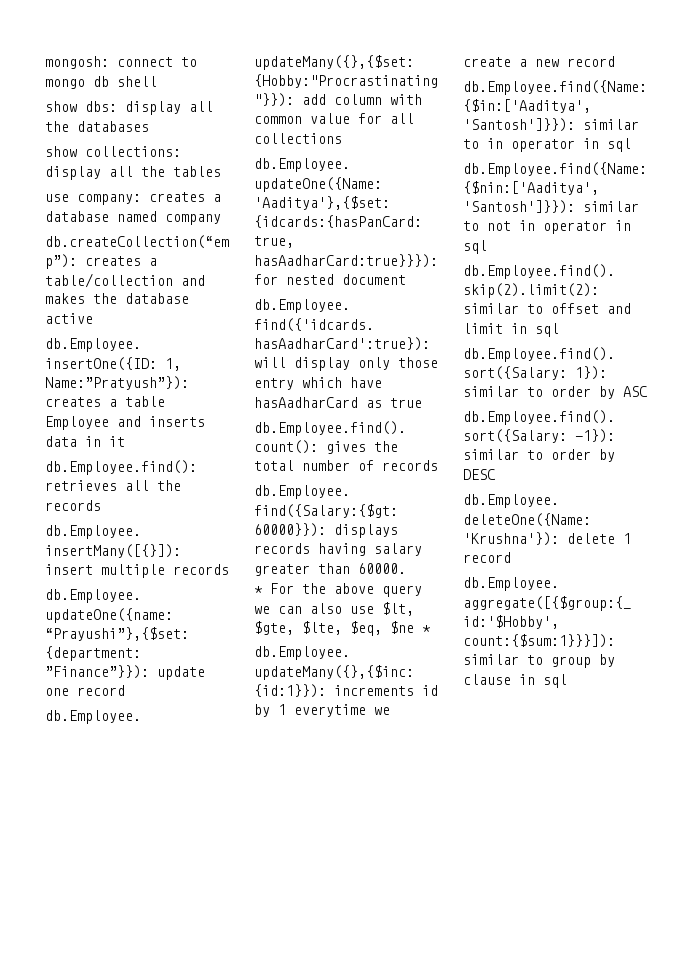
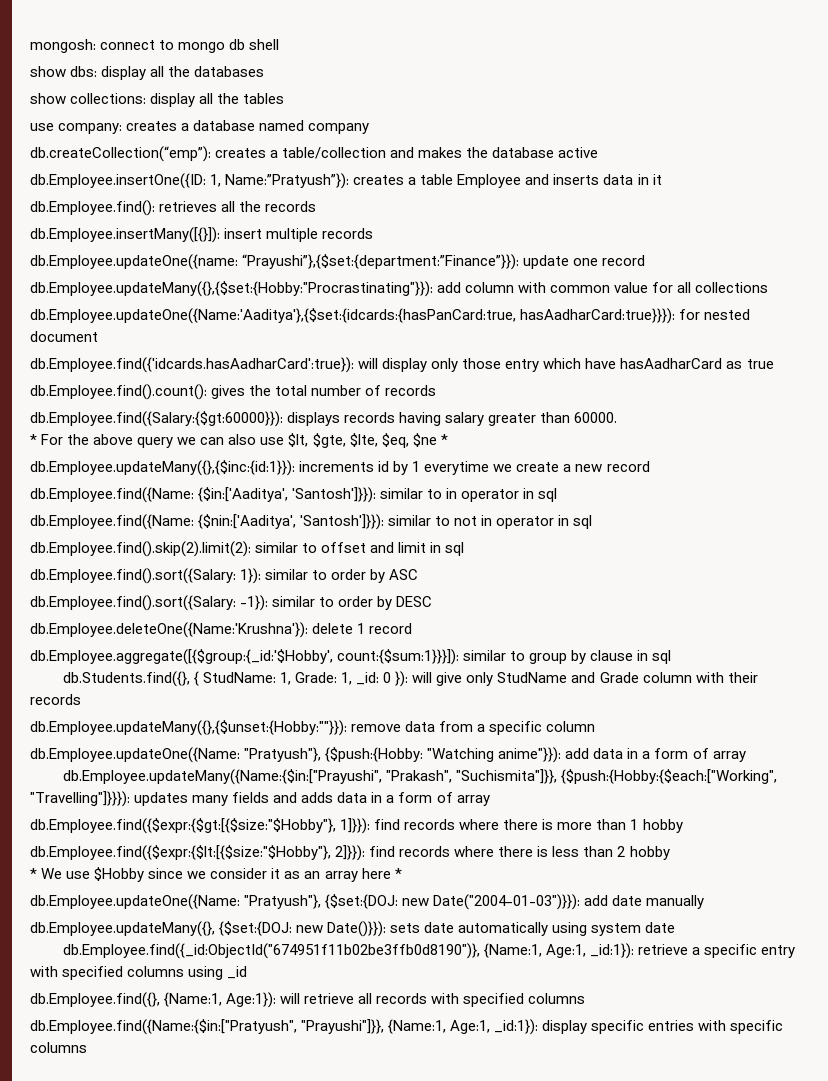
+ db.Students.find({}, { StudName: 1, Grade: 1, _id: 0 }): will give only StudName and Grade column with their records
+ db.Employee.updateMany({},{$unset:{Hobby:""}}): remove data from a specific column
+ db.Employee.updateOne({Name: "Pratyush"}, {$push:{Hobby: "Watching anime"}}): add data in a form of array
+ db.Employee.updateMany({Name:{$in:["Prayushi", "Prakash", "Suchismita"]}}, {$push:{Hobby:{$each:["Working", "Travelling"]}}}): updates many fields and adds data in a form of array
+ db.Employee.find({$expr:{$gt:[{$size:"$Hobby"}, 1]}}): find records where there is more than 1 hobby
+ db.Employee.find({$expr:{$lt:[{$size:"$Hobby"}, 2]}}): find records where there is less than 2 hobby
+ * We use $Hobby since we consider it as an array here *
+ db.Employee.updateOne({Name: "Pratyush"}, {$set:{DOJ: new Date("2004-01-03")}}): add date manually
+ db.Employee.updateMany({}, {$set:{DOJ: new Date()}}): sets date automatically using system date
+ db.Employee.find({_id:ObjectId("674951f11b02be3ffb0d8190")}, {Name:1, Age:1, _id:1}): retrieve a specific entry with specified columns using _id
+ db.Employee.find({}, {Name:1, Age:1}): will retrieve all records with specified columns
+ db.Employee.find({Name:{$in:["Pratyush", "Prayushi"]}}, {Name:1, Age:1, _id:1}): display specific entries with specific columns

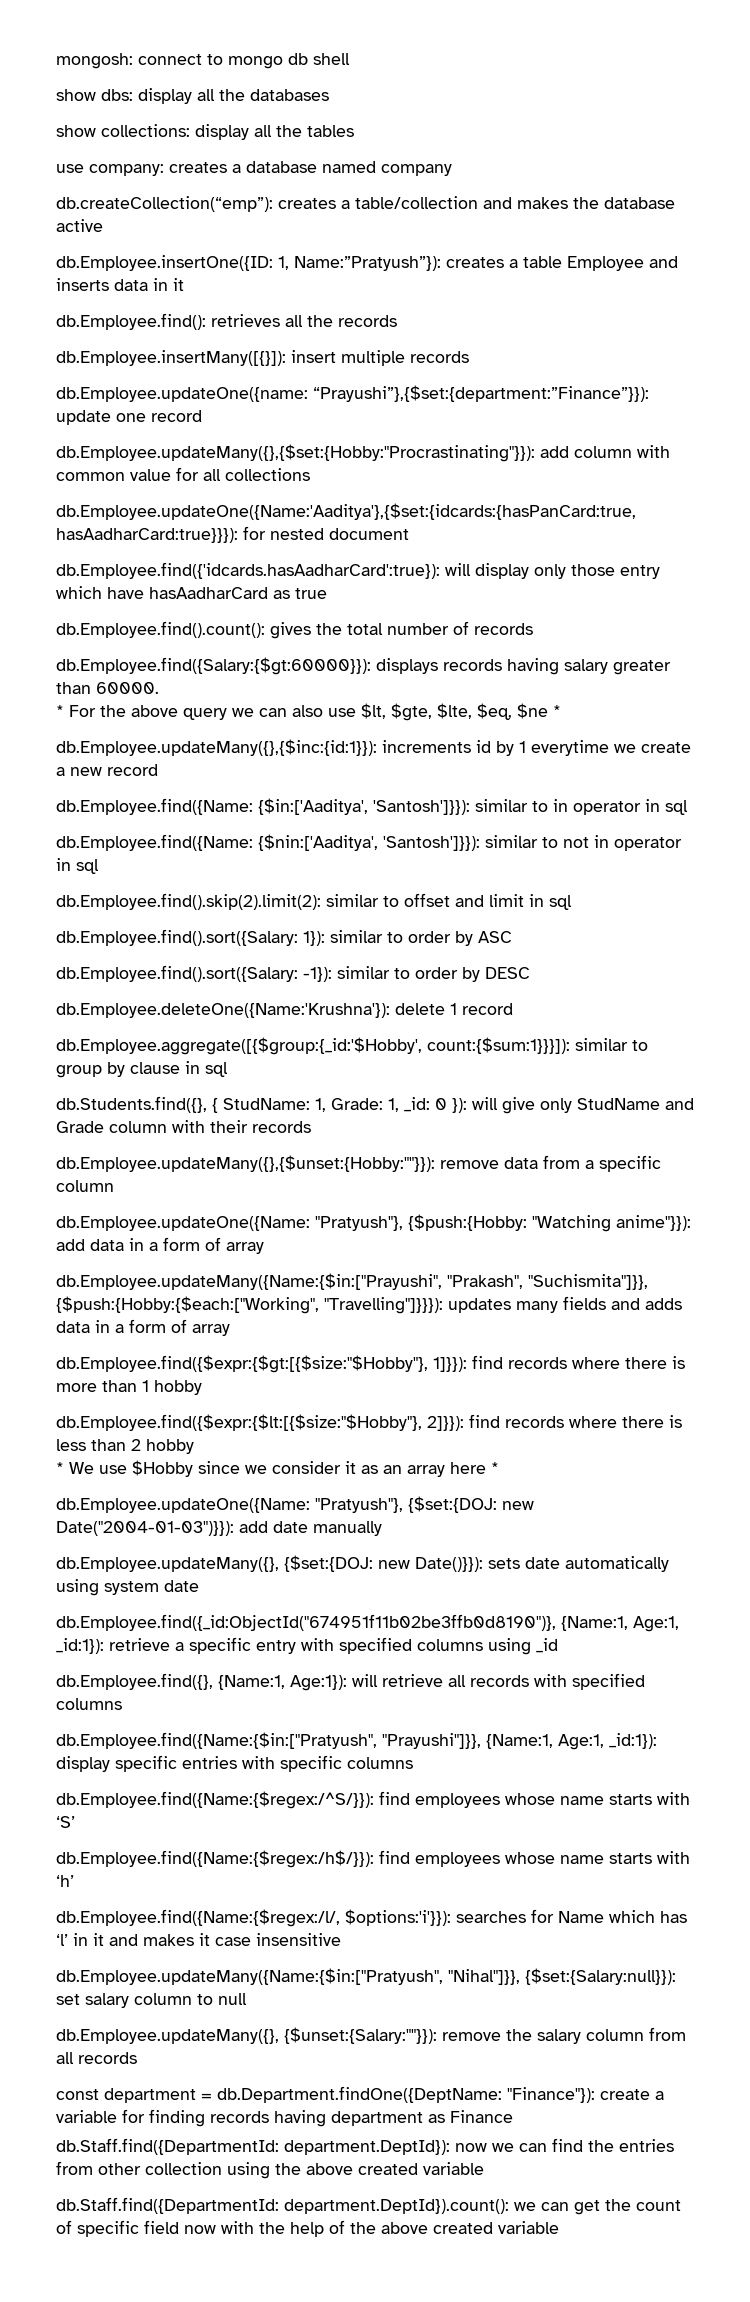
+ db.Employee.find({Name:{$regex:/^S/}}): find employees whose name starts with ‘S’
+ db.Employee.find({Name:{$regex:/h$/}}): find employees whose name starts with ‘h’
+ db.Employee.find({Name:{$regex:/l/, $options:'i'}}): searches for Name which has ‘l’ in it and makes it case insensitive
+ db.Employee.updateMany({Name:{$in:["Pratyush", "Nihal"]}}, {$set:{Salary:null}}): set salary column to null
+ db.Employee.updateMany({}, {$unset:{Salary:""}}): remove the salary column from all records
+ const department = db.Department.findOne({DeptName: "Finance"}): create a variable for finding records having department as Finance
+ db.Staff.find({DepartmentId: department.DeptId}): now we can find the entries from other collection using the above created variable
+ db.Staff.find({DepartmentId: department.DeptId}).count(): we can get the count of specific field now with the help of the above created variable

